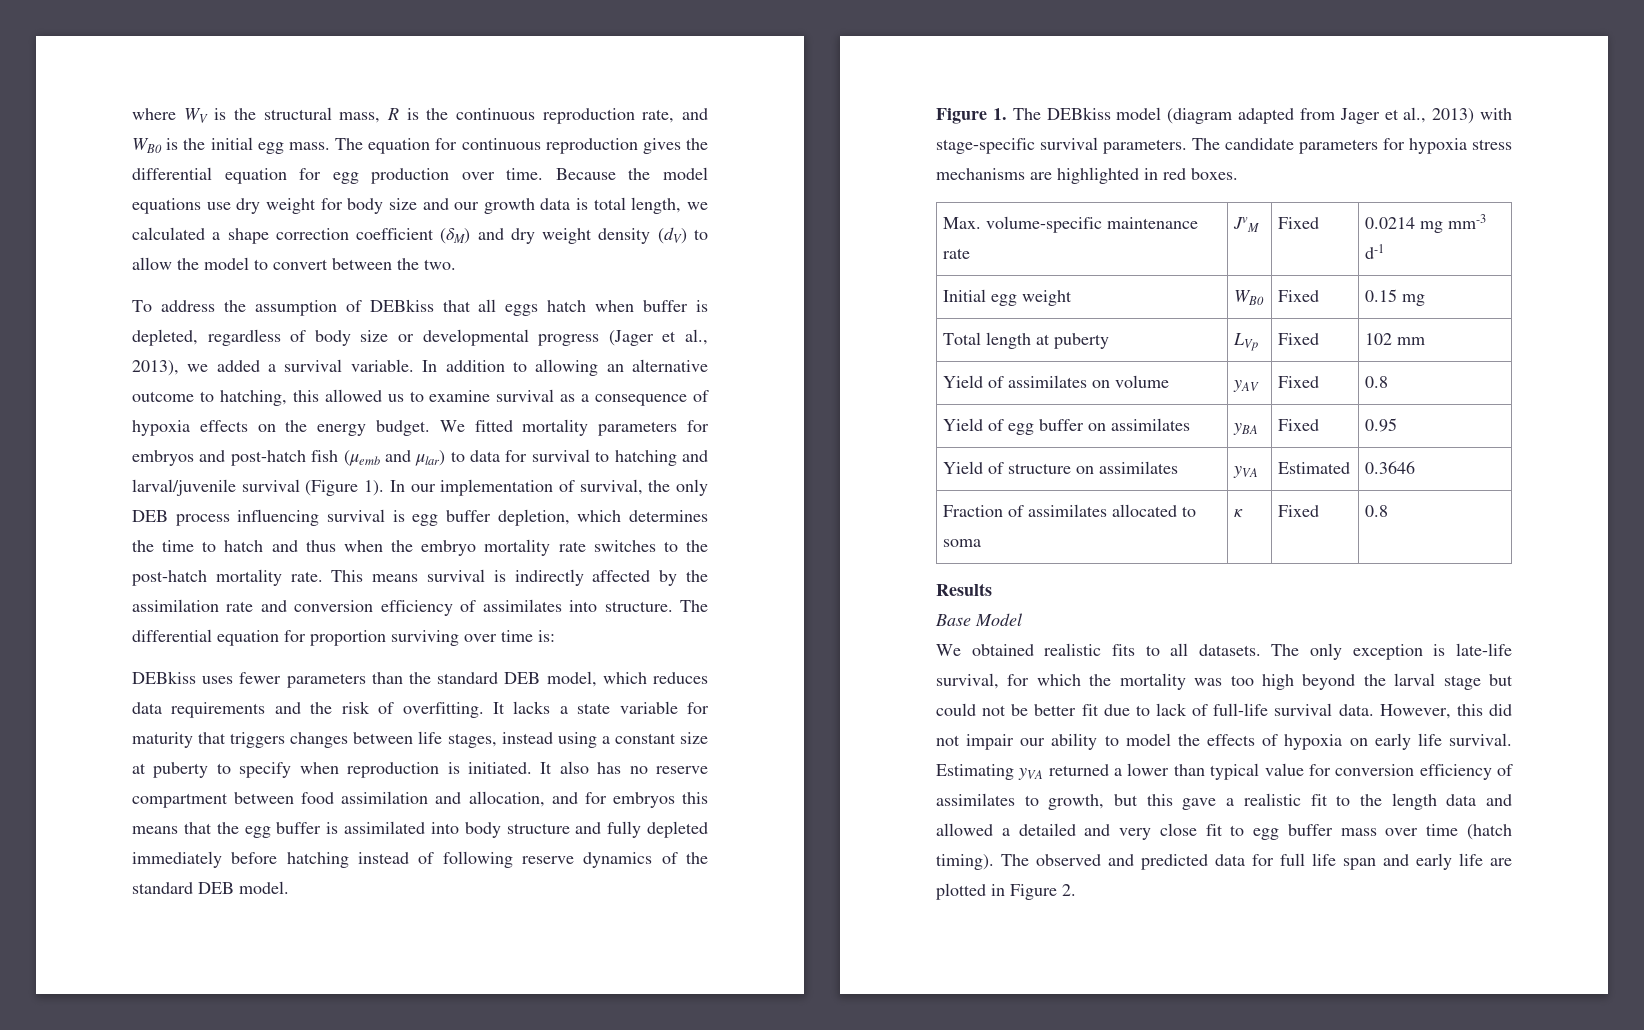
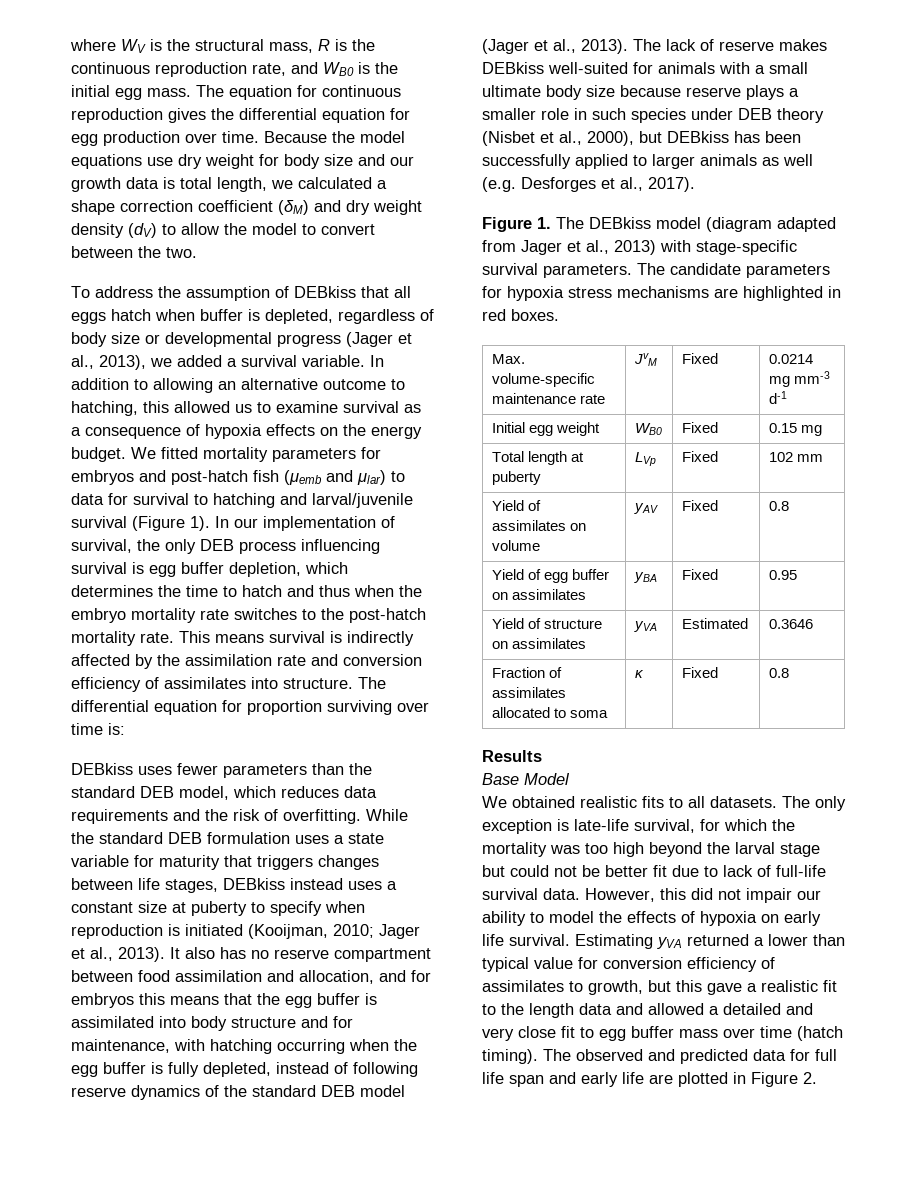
- It lacks a state variable for maturity that triggers changes between life stages, instead using a constant size at puberty to specify when reproduction is initiated.
+ While the standard DEB formulation uses a state variable for maturity that triggers changes between life stages, DEBkiss instead uses a constant size at puberty to specify when reproduction is initiated (Kooijman, 2010; Jager et al., 2013).
- It also has no reserve compartment between food assimilation and allocation, and for embryos this means that the egg buffer is assimilated into body structure and fully depleted immediately before hatching instead of following reserve dynamics of the standard DEB model.
+ It also has no reserve compartment between food assimilation and allocation, and for embryos this means that the egg buffer is assimilated into body structure and for maintenance, with hatching occurring when the egg buffer is fully depleted, instead of following reserve dynamics of the standard DEB model (Jager et al., 2013). The lack of reserve makes DEBkiss well-suited for animals with a small ultimate body size because reserve plays a smaller role in such species under DEB theory (Nisbet et al., 2000), but DEBkiss has been successfully applied to larger animals as well (e.g. Desforges et al., 2017).

